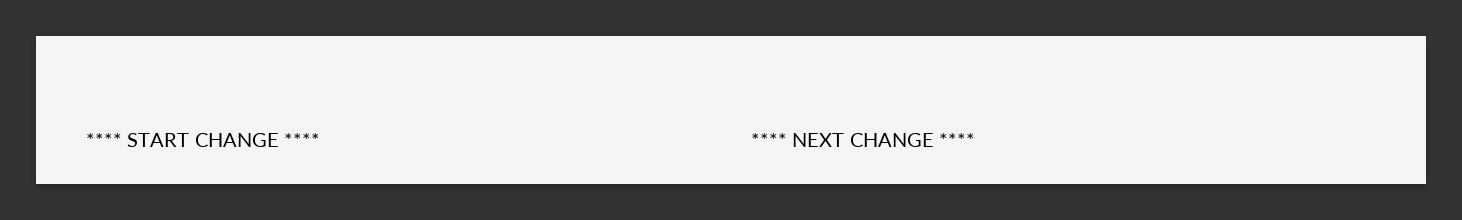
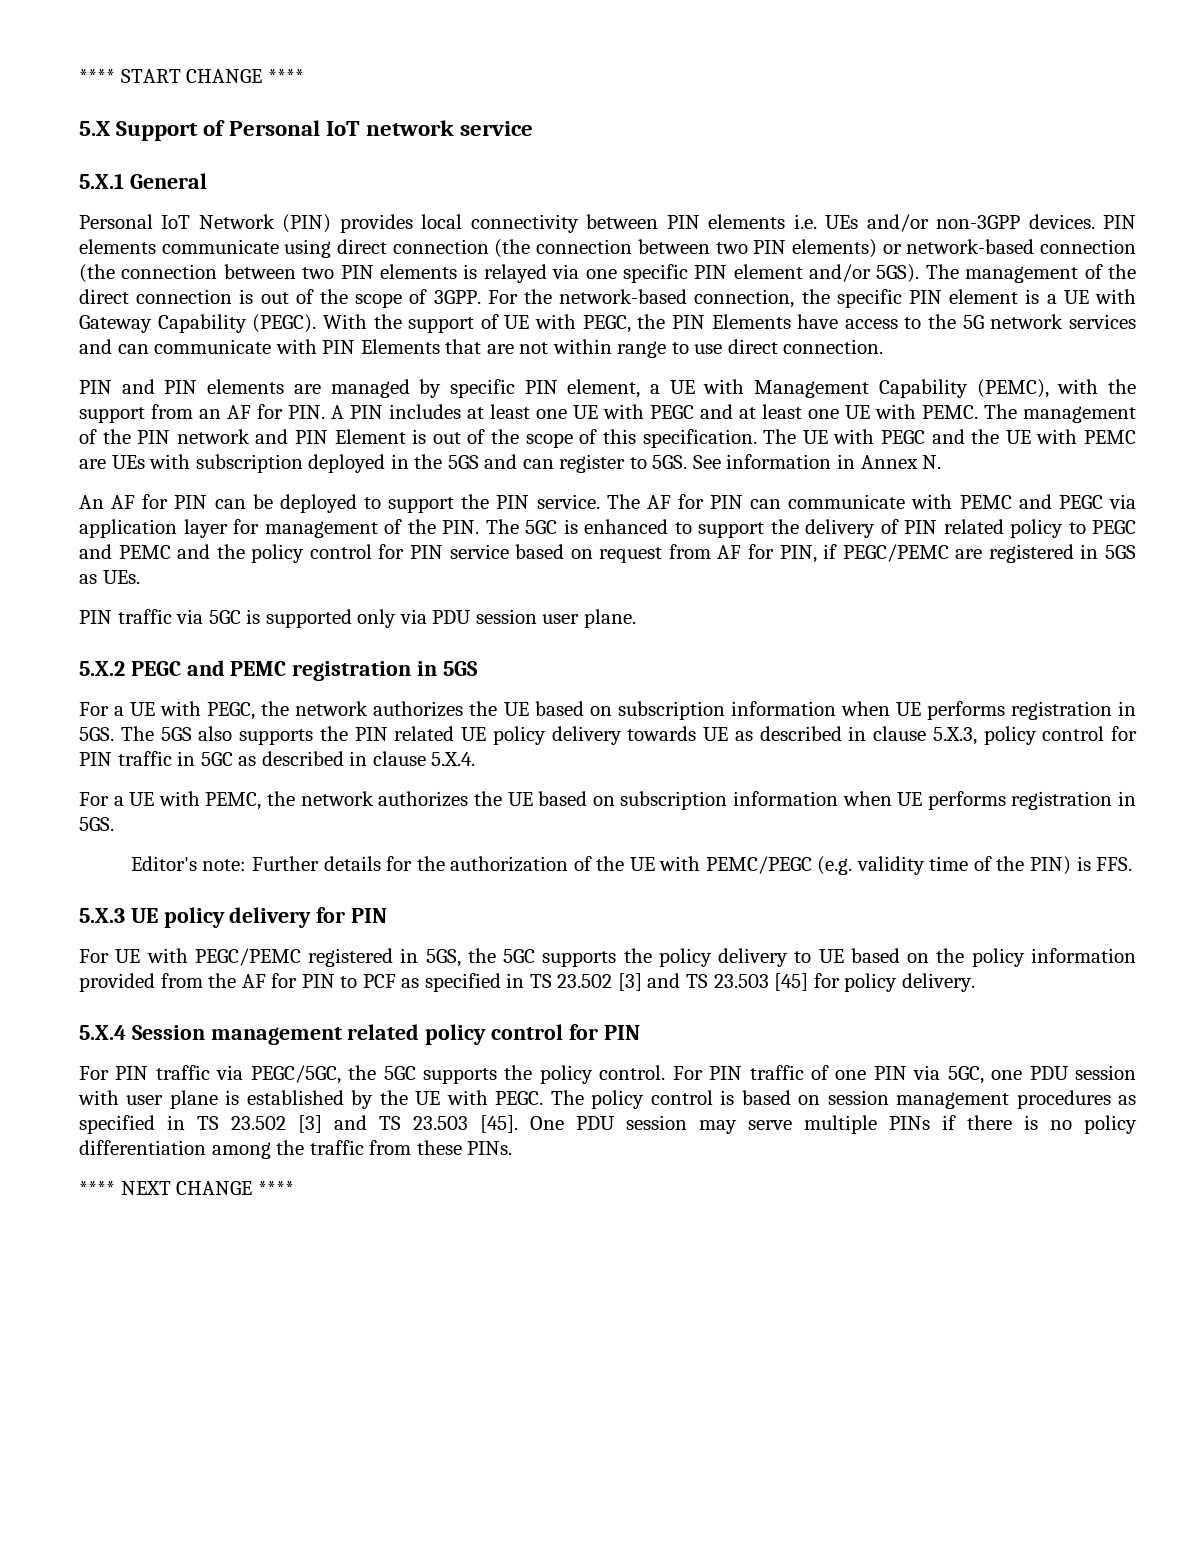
+ 5.X Support of Personal IoT network service
+ 5.X.1 General
+ Personal IoT Network (PIN) provides local connectivity between PIN elements i.e. UEs and/or non-3GPP devices. PIN elements communicate using direct connection (the connection between two PIN elements) or network-based connection (the connection between two PIN elements is relayed via one specific PIN element and/or 5GS). The management of the direct connection is out of the scope of 3GPP. For the network-based connection, the specific PIN element is a UE with Gateway Capability (PEGC). With the support of UE with PEGC, the PIN Elements have access to the 5G network services and can communicate with PIN Elements that are not within range to use direct connection.
+ PIN and PIN elements are managed by specific PIN element, a UE with Management Capability (PEMC), with the support from an AF for PIN. A PIN includes at least one UE with PEGC and at least one UE with PEMC. The management of the PIN network and PIN Element is out of the scope of this specification. The UE with PEGC and the UE with PEMC are UEs with subscription deployed in the 5GS and can register to 5GS. See information in Annex N.
+ An AF for PIN can be deployed to support the PIN service. The AF for PIN can communicate with PEMC and PEGC via application layer for management of the PIN. The 5GC is enhanced to support the delivery of PIN related policy to PEGC and PEMC and the policy control for PIN service based on request from AF for PIN, if PEGC/PEMC are registered in 5GS as UEs.
+ PIN traffic via 5GC is supported only via PDU session user plane.
+ 5.X.2 PEGC and PEMC registration in 5GS
+ For a UE with PEGC, the network authorizes the UE based on subscription information when UE performs registration in 5GS. The 5GS also supports the PIN related UE policy delivery towards UE as described in clause 5.X.3, policy control for PIN traffic in 5GC as described in clause 5.X.4.
+ For a UE with PEMC, the network authorizes the UE based on subscription information when UE performs registration in 5GS.
+ Editor's note: Further details for the authorization of the UE with PEMC/PEGC (e.g. validity time of the PIN) is FFS.
+ 5.X.3 UE policy delivery for PIN
+ For UE with PEGC/PEMC registered in 5GS, the 5GC supports the policy delivery to UE based on the policy information provided from the AF for PIN to PCF as specified in TS 23.502 [3] and TS 23.503 [45] for policy delivery.
+ 5.X.4 Session management related policy control for PIN
+ For PIN traffic via PEGC/5GC, the 5GC supports the policy control. For PIN traffic of one PIN via 5GC, one PDU session with user plane is established by the UE with PEGC. The policy control is based on session management procedures as specified in TS 23.502 [3] and TS 23.503 [45]. One PDU session may serve multiple PINs if there is no policy differentiation among the traffic from these PINs.

